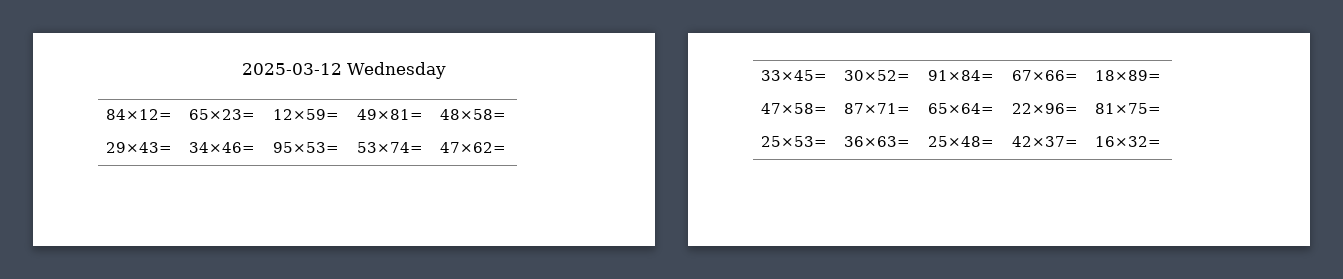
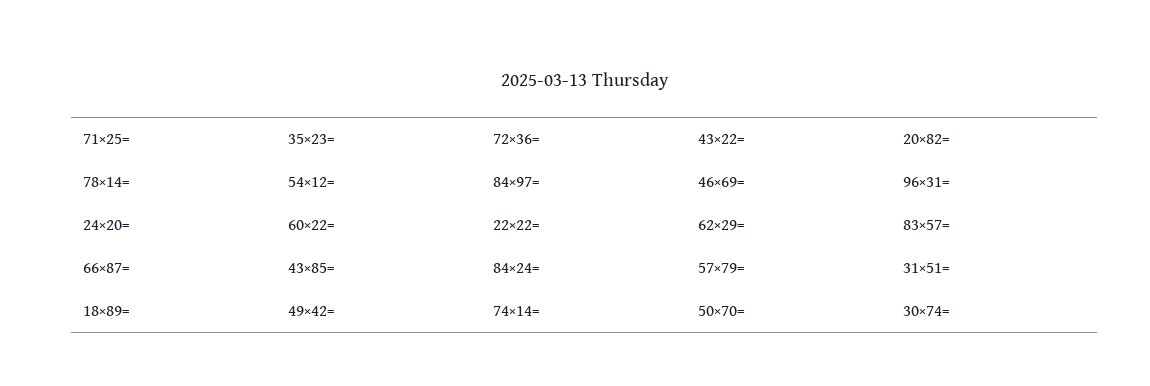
- 2025-03-12 Wednesday
- 84×12= | 65×23= | 12×59= | 49×81= | 48×58=
- 29×43= | 34×46= | 95×53= | 53×74= | 47×62=
- 33×45= | 30×52= | 91×84= | 67×66= | 18×89=
- 47×58= | 87×71= | 65×64= | 22×96= | 81×75=
- 25×53= | 36×63= | 25×48= | 42×37= | 16×32=
+ 2025-03-13 Thursday
+ 71×25= | 35×23= | 72×36= | 43×22= | 20×82=
+ 78×14= | 54×12= | 84×97= | 46×69= | 96×31=
+ 24×20= | 60×22= | 22×22= | 62×29= | 83×57=
+ 66×87= | 43×85= | 84×24= | 57×79= | 31×51=
+ 18×89= | 49×42= | 74×14= | 50×70= | 30×74=

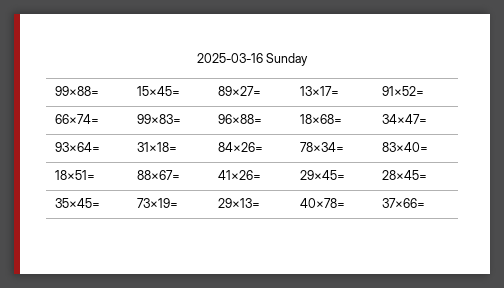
- 2025-03-13 Thursday
- 71×25= | 35×23= | 72×36= | 43×22= | 20×82=
- 78×14= | 54×12= | 84×97= | 46×69= | 96×31=
- 24×20= | 60×22= | 22×22= | 62×29= | 83×57=
- 66×87= | 43×85= | 84×24= | 57×79= | 31×51=
- 18×89= | 49×42= | 74×14= | 50×70= | 30×74=
+ 2025-03-16 Sunday
+ 99×88= | 15×45= | 89×27= | 13×17= | 91×52=
+ 66×74= | 99×83= | 96×88= | 18×68= | 34×47=
+ 93×64= | 31×18= | 84×26= | 78×34= | 83×40=
+ 18×51= | 88×67= | 41×26= | 29×45= | 28×45=
+ 35×45= | 73×19= | 29×13= | 40×78= | 37×66=

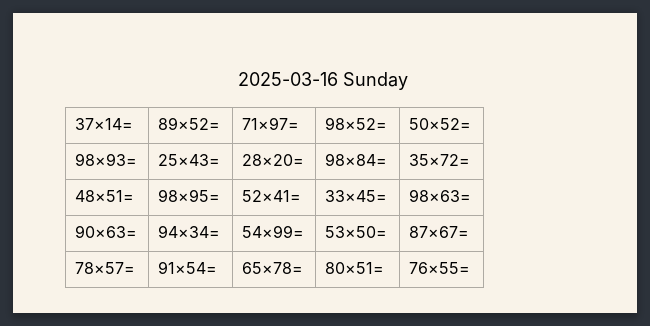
- 99×88= | 15×45= | 89×27= | 13×17= | 91×52=
- 66×74= | 99×83= | 96×88= | 18×68= | 34×47=
- 93×64= | 31×18= | 84×26= | 78×34= | 83×40=
- 18×51= | 88×67= | 41×26= | 29×45= | 28×45=
- 35×45= | 73×19= | 29×13= | 40×78= | 37×66=
+ 37×14= | 89×52= | 71×97= | 98×52= | 50×52=
+ 98×93= | 25×43= | 28×20= | 98×84= | 35×72=
+ 48×51= | 98×95= | 52×41= | 33×45= | 98×63=
+ 90×63= | 94×34= | 54×99= | 53×50= | 87×67=
+ 78×57= | 91×54= | 65×78= | 80×51= | 76×55=

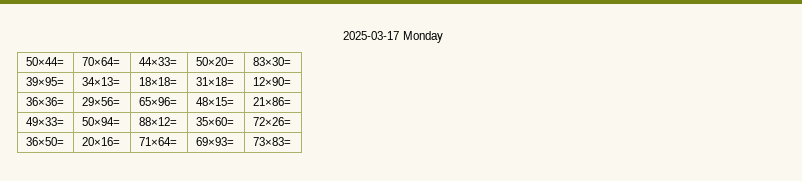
- 2025-03-16 Sunday
- 37×14= | 89×52= | 71×97= | 98×52= | 50×52=
- 98×93= | 25×43= | 28×20= | 98×84= | 35×72=
- 48×51= | 98×95= | 52×41= | 33×45= | 98×63=
- 90×63= | 94×34= | 54×99= | 53×50= | 87×67=
- 78×57= | 91×54= | 65×78= | 80×51= | 76×55=
+ 2025-03-17 Monday
+ 50×44= | 70×64= | 44×33= | 50×20= | 83×30=
+ 39×95= | 34×13= | 18×18= | 31×18= | 12×90=
+ 36×36= | 29×56= | 65×96= | 48×15= | 21×86=
+ 49×33= | 50×94= | 88×12= | 35×60= | 72×26=
+ 36×50= | 20×16= | 71×64= | 69×93= | 73×83=

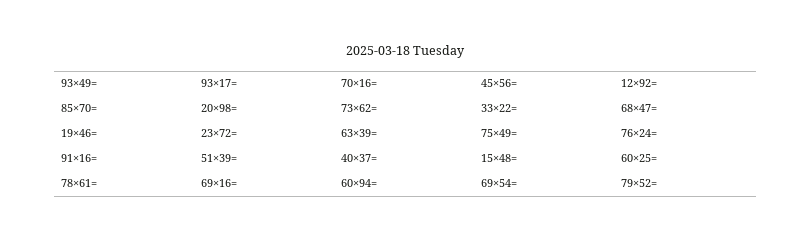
- 2025-03-17 Monday
- 50×44= | 70×64= | 44×33= | 50×20= | 83×30=
- 39×95= | 34×13= | 18×18= | 31×18= | 12×90=
- 36×36= | 29×56= | 65×96= | 48×15= | 21×86=
- 49×33= | 50×94= | 88×12= | 35×60= | 72×26=
- 36×50= | 20×16= | 71×64= | 69×93= | 73×83=
+ 2025-03-18 Tuesday
+ 93×49= | 93×17= | 70×16= | 45×56= | 12×92=
+ 85×70= | 20×98= | 73×62= | 33×22= | 68×47=
+ 19×46= | 23×72= | 63×39= | 75×49= | 76×24=
+ 91×16= | 51×39= | 40×37= | 15×48= | 60×25=
+ 78×61= | 69×16= | 60×94= | 69×54= | 79×52=

